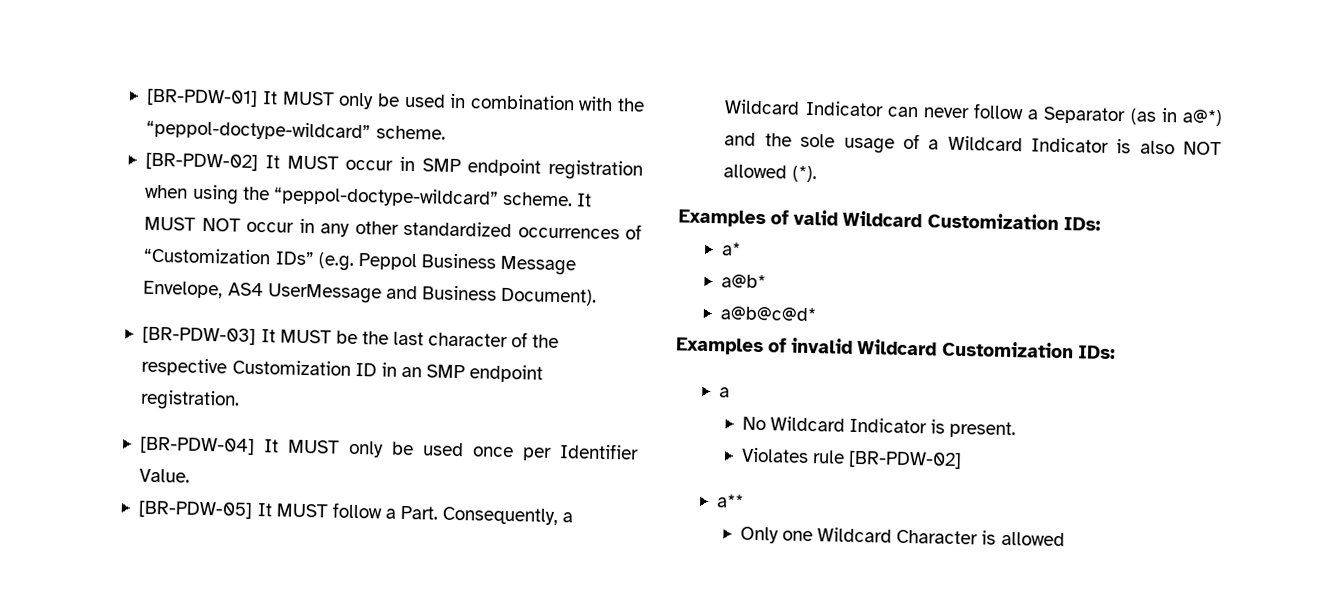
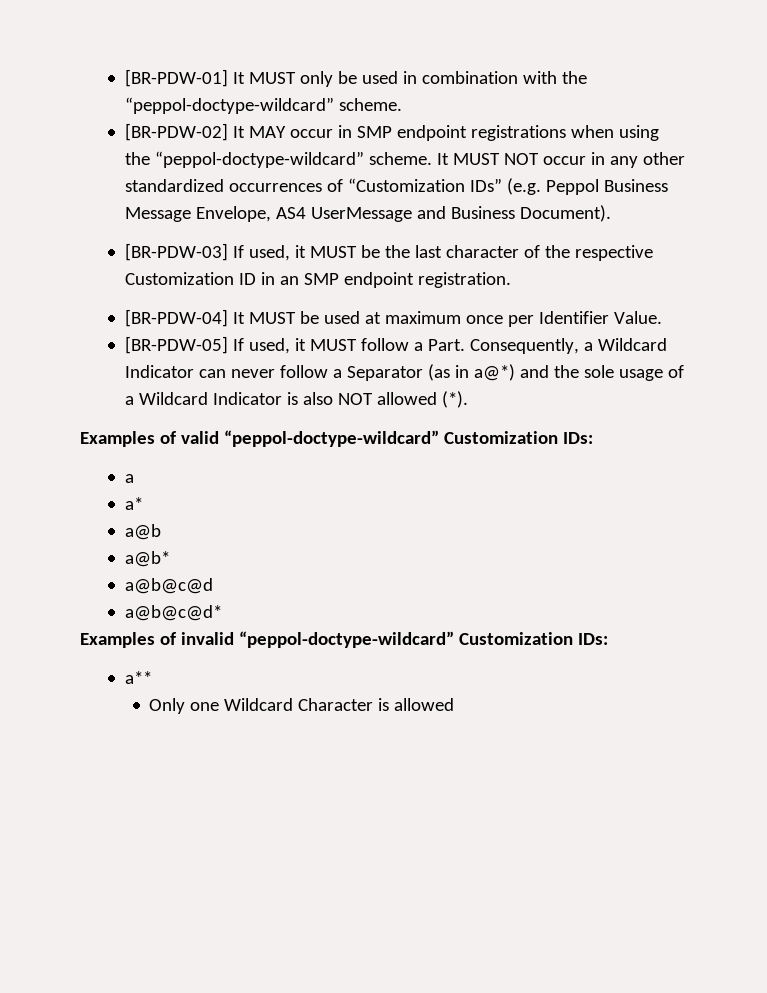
- [BR-PDW-02] It MUST occur in SMP endpoint registration when using the “peppol-doctype-wildcard” scheme.
+ [BR-PDW-02] It MAY occur in SMP endpoint registrations when using the “peppol-doctype-wildcard” scheme.
- [BR-PDW-03] It MUST be the last character of the respective Customization ID in an SMP endpoint registration.
+ [BR-PDW-03] If used, it MUST be the last character of the respective Customization ID in an SMP endpoint registration.
- [BR-PDW-04] It MUST only be used once per Identifier Value.
+ [BR-PDW-04] It MUST be used at maximum once per Identifier Value.
- [BR-PDW-05] It MUST follow a Part.
+ [BR-PDW-05] If used, it MUST follow a Part.
- Examples of valid Wildcard Customization IDs:
+ Examples of valid “peppol-doctype-wildcard” Customization IDs:
+ a
+ a@b
+ a@b@c@d
- Examples of invalid Wildcard Customization IDs:
- a
- No Wildcard Indicator is present.
- Violates rule [BR-PDW-02]
+ Examples of invalid “peppol-doctype-wildcard” Customization IDs:

